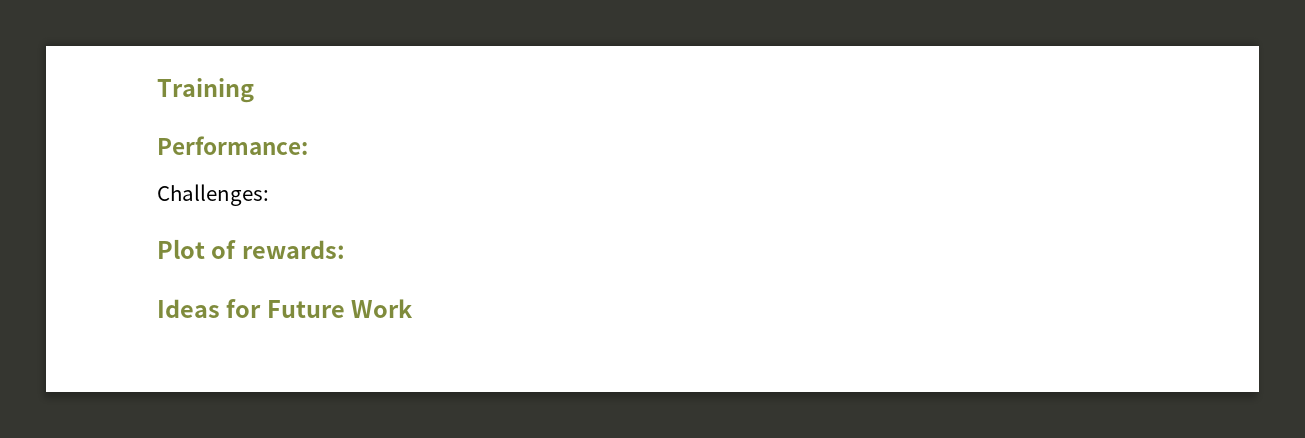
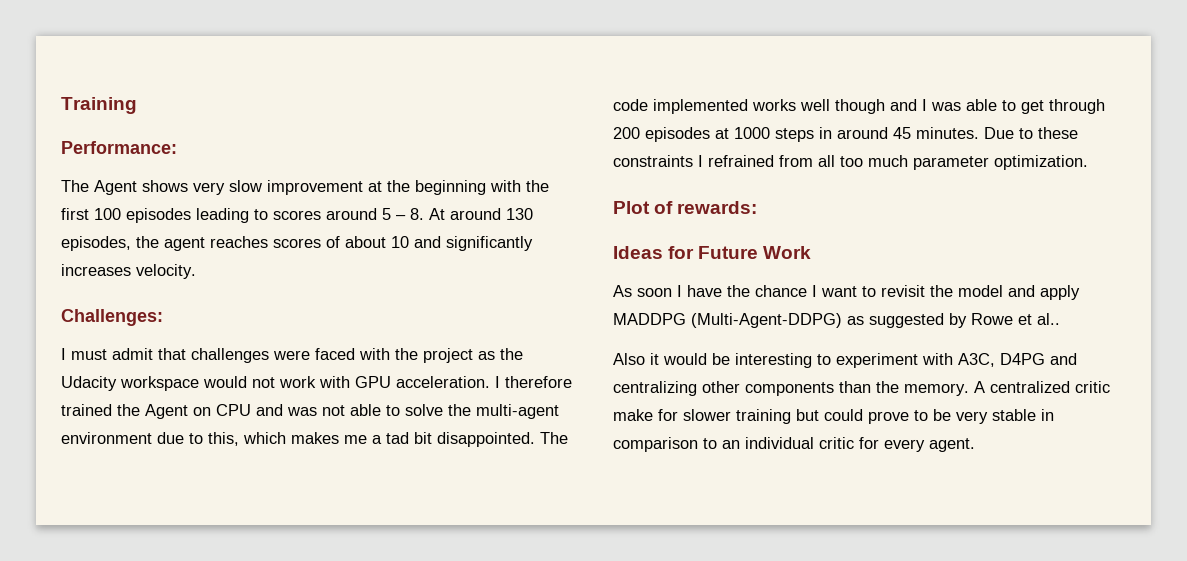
+ The Agent shows very slow improvement at the beginning with the first 100 episodes leading to scores around 5 – 8. At around 130 episodes, the agent reaches scores of about 10 and significantly increases velocity.
  Challenges:
+ I must admit that challenges were faced with the project as the Udacity workspace would not work with GPU acceleration. I therefore trained the Agent on CPU and was not able to solve the multi-agent environment due to this, which makes me a tad bit disappointed. The code implemented works well though and I was able to get through 200 episodes at 1000 steps in around 45 minutes. Due to these constraints I refrained from all too much parameter optimization.
+ As soon I have the chance I want to revisit the model and apply MADDPG (Multi-Agent-DDPG) as suggested by Rowe et al..
+ Also it would be interesting to experiment with A3C, D4PG and centralizing other components than the memory. A centralized critic make for slower training but could prove to be very stable in comparison to an individual critic for every agent.

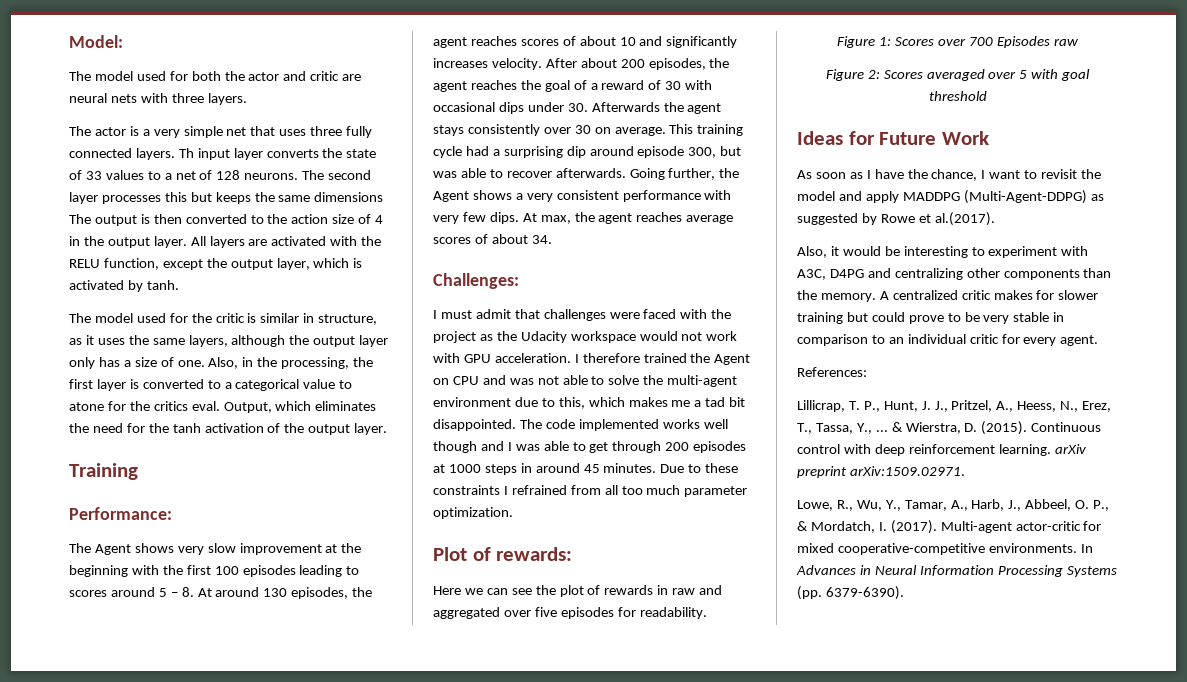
+ Model:
+ The model used for both the actor and critic are neural nets with three layers.
+ The actor is a very simple net that uses three fully connected layers. Th input layer converts the state of 33 values to a net of 128 neurons. The second layer processes this but keeps the same dimensions The output is then converted to the action size of 4 in the output layer. All layers are activated with the RELU function, except the output layer, which is activated by tanh.
+ The model used for the critic is similar in structure, as it uses the same layers, although the output layer only has a size of one. Also, in the processing, the first layer is converted to a categorical value to atone for the critics eval. Output, which eliminates the need for the tanh activation of the output layer.
+ After about 200 episodes, the agent reaches the goal of a reward of 30 with occasional dips under 30. Afterwards the agent stays consistently over 30 on average. This training cycle had a surprising dip around episode 300, but was able to recover afterwards. Going further, the Agent shows a very consistent performance with very few dips. At max, the agent reaches average scores of about 34.
+ Here we can see the plot of rewards in raw and aggregated over five episodes for readability.
+ Figure 1: Scores over 700 Episodes raw
+ Figure 2: Scores averaged over 5 with goal threshold
- As soon I have the chance I want to revisit the model and apply MADDPG (Multi-Agent-DDPG) as suggested by Rowe et al..
- Also it would be interesting to experiment with A3C, D4PG and centralizing other components than the memory.
+ As soon as I have the chance, I want to revisit the model and apply MADDPG (Multi-Agent-DDPG) as suggested by Rowe et al.(2017).
+ Also, it would be interesting to experiment with A3C, D4PG and centralizing other components than the memory.
- A centralized critic make for slower training but could prove to be very stable in comparison to an individual critic for every agent.
+ A centralized critic makes for slower training but could prove to be very stable in comparison to an individual critic for every agent.
+ References:
+ Lillicrap, T. P., Hunt, J. J., Pritzel, A., Heess, N., Erez, T., Tassa, Y., ... & Wierstra, D. (2015). Continuous control with deep reinforcement learning. arXiv preprint arXiv:1509.02971.
+ Lowe, R., Wu, Y., Tamar, A., Harb, J., Abbeel, O. P., & Mordatch, I. (2017). Multi-agent actor-critic for mixed cooperative-competitive environments. In Advances in Neural Information Processing Systems (pp. 6379-6390).

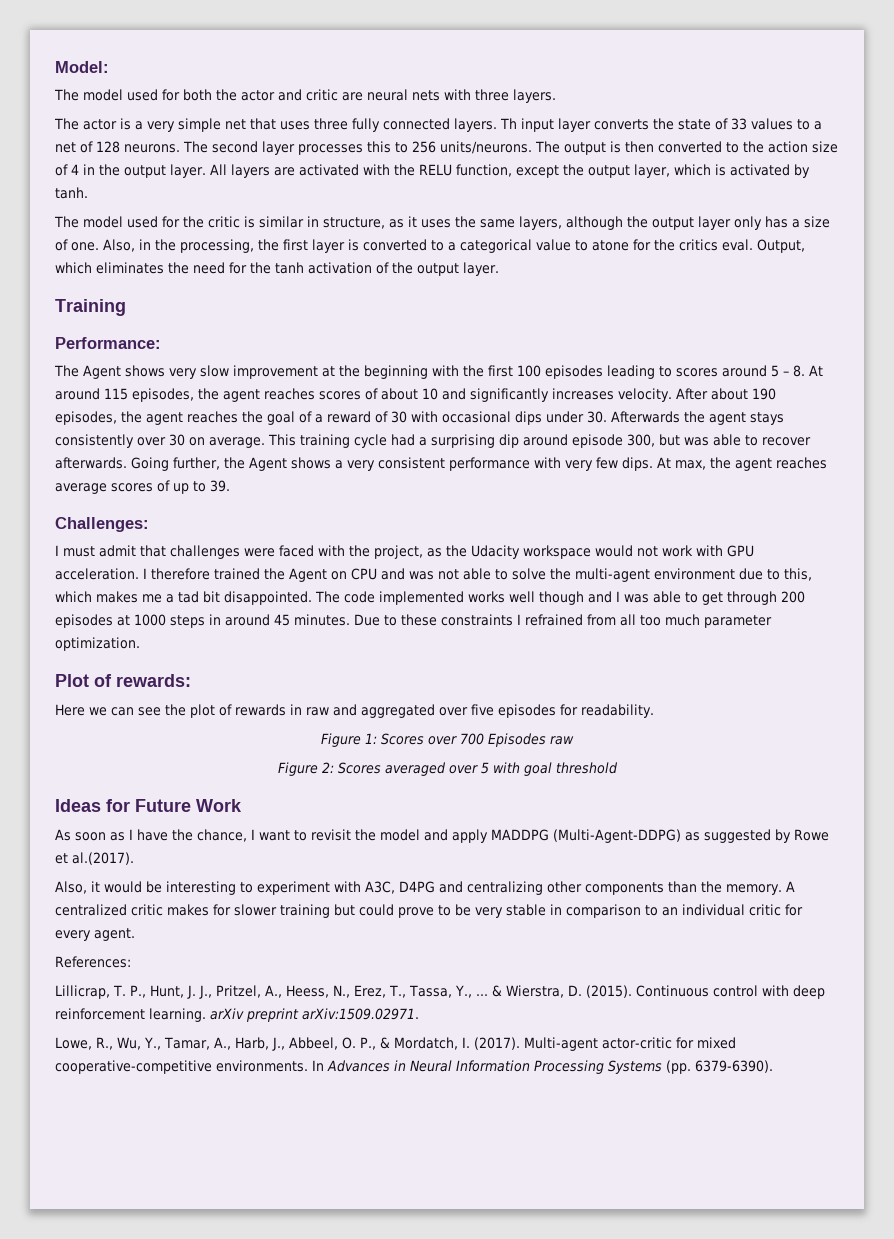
- The second layer processes this but keeps the same dimensions The output is then converted to the action size of 4 in the output layer.
+ The second layer processes this to 256 units/neurons. The output is then converted to the action size of 4 in the output layer.
- The Agent shows very slow improvement at the beginning with the first 100 episodes leading to scores around 5 – 8. At around 130 episodes, the agent reaches scores of about 10 and significantly increases velocity.
+ The Agent shows very slow improvement at the beginning with the first 100 episodes leading to scores around 5 – 8. At around 115 episodes, the agent reaches scores of about 10 and significantly increases velocity.
- After about 200 episodes, the agent reaches the goal of a reward of 30 with occasional dips under 30. Afterwards the agent stays consistently over 30 on average.
+ After about 190 episodes, the agent reaches the goal of a reward of 30 with occasional dips under 30. Afterwards the agent stays consistently over 30 on average.
- At max, the agent reaches average scores of about 34.
+ At max, the agent reaches average scores of up to 39.
- I must admit that challenges were faced with the project as the Udacity workspace would not work with GPU acceleration.
+ I must admit that challenges were faced with the project, as the Udacity workspace would not work with GPU acceleration.

